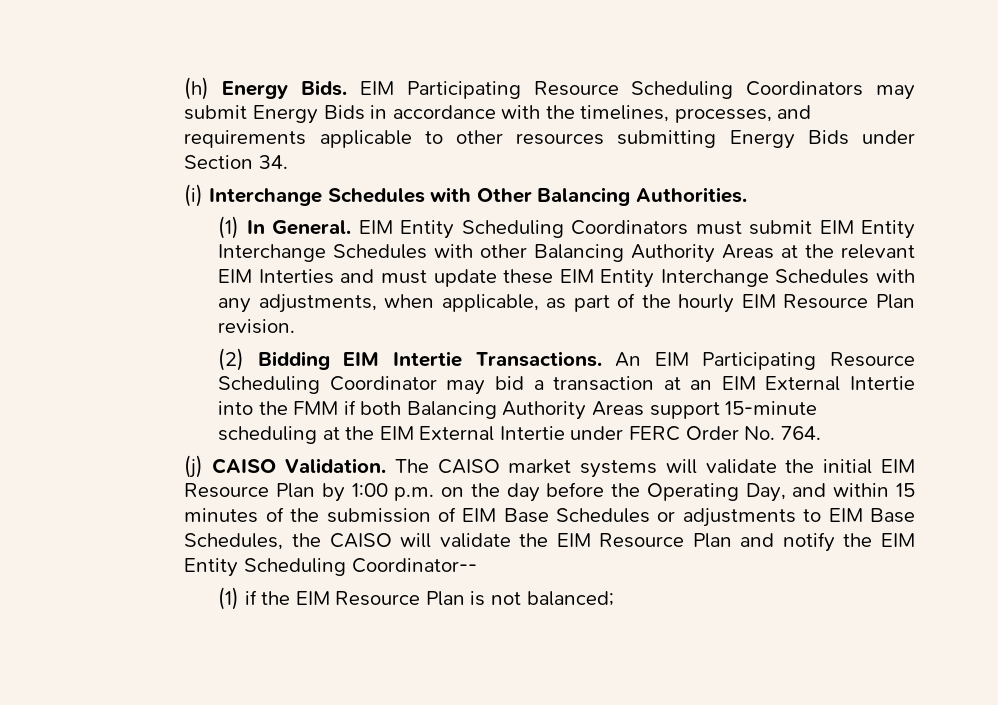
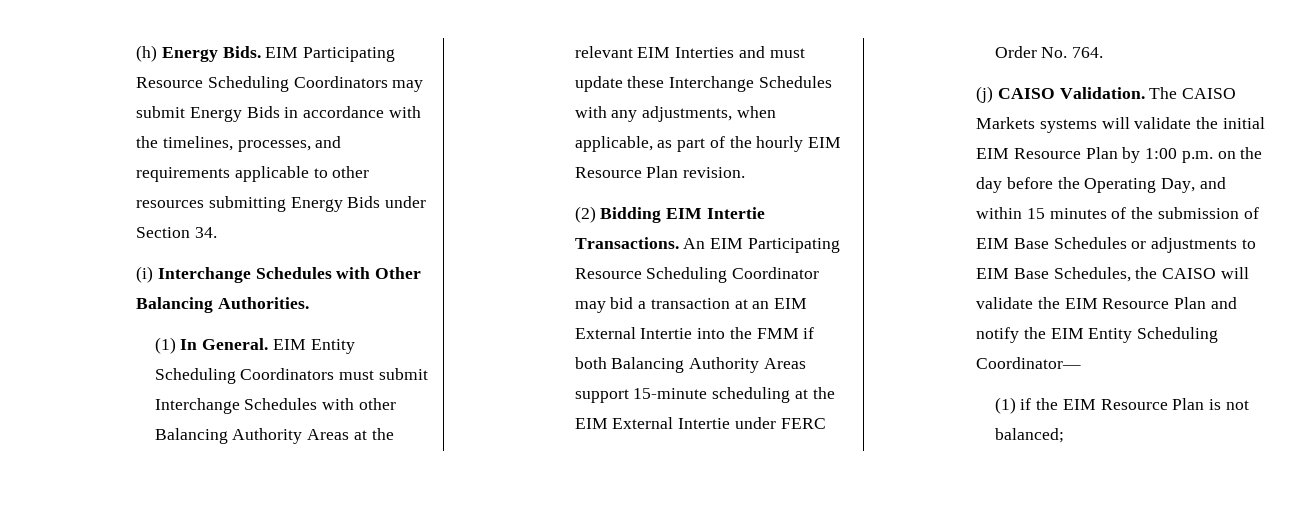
- EIM Entity Scheduling Coordinators must submit EIM Entity Interchange Schedules with other Balancing Authority Areas at the relevant EIM Interties and must update these EIM Entity Interchange Schedules with any adjustments, when applicable, as part of the hourly EIM Resource Plan revision.
+ EIM Entity Scheduling Coordinators must submit Interchange Schedules with other Balancing Authority Areas at the relevant EIM Interties and must update these Interchange Schedules with any adjustments, when applicable, as part of the hourly EIM Resource Plan revision.
- The CAISO market systems will validate the initial EIM Resource Plan by 1:00 p.m. on the day before the Operating Day, and within 15 minutes of the submission of EIM Base Schedules or adjustments to EIM Base Schedules, the CAISO will validate the EIM Resource Plan and notify the EIM Entity Scheduling Coordinator--
+ The CAISO Markets systems will validate the initial EIM Resource Plan by 1:00 p.m. on the day before the Operating Day, and within 15 minutes of the submission of EIM Base Schedules or adjustments to EIM Base Schedules, the CAISO will validate the EIM Resource Plan and notify the EIM Entity Scheduling Coordinator—

